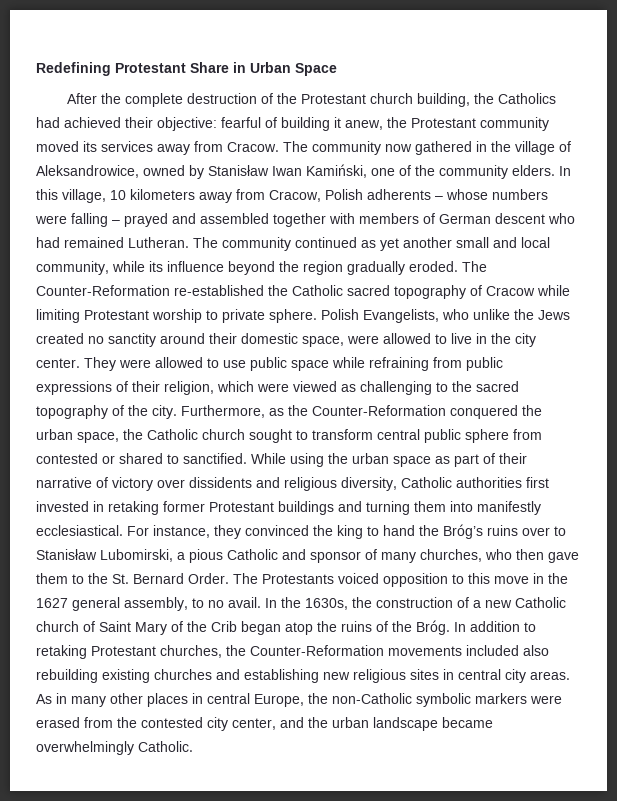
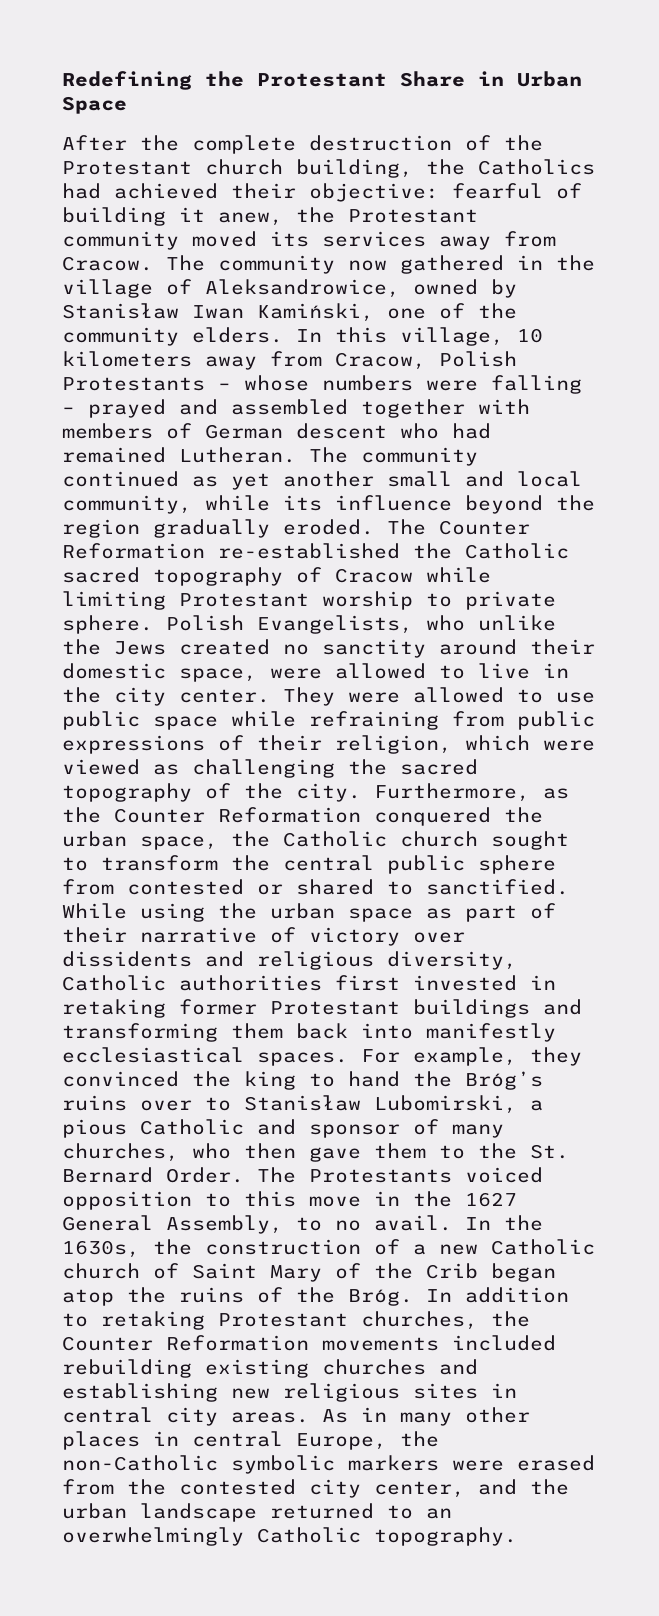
- Redefining Protestant Share in Urban Space
+ Redefining the Protestant Share in Urban Space
- In this village, 10 kilometers away from Cracow, Polish adherents – whose numbers were falling – prayed and assembled together with members of German descent who had remained Lutheran.
+ In this village, 10 kilometers away from Cracow, Polish Protestants – whose numbers were falling – prayed and assembled together with members of German descent who had remained Lutheran.
- The Counter-Reformation re-established the Catholic sacred topography of Cracow while limiting Protestant worship to private sphere.
+ The Counter Reformation re-established the Catholic sacred topography of Cracow while limiting Protestant worship to private sphere.
- They were allowed to use public space while refraining from public expressions of their religion, which were viewed as challenging to the sacred topography of the city.
+ They were allowed to use public space while refraining from public expressions of their religion, which were viewed as challenging the sacred topography of the city.
- Furthermore, as the Counter-Reformation conquered the urban space, the Catholic church sought to transform central public sphere from contested or shared to sanctified.
+ Furthermore, as the Counter Reformation conquered the urban space, the Catholic church sought to transform the central public sphere from contested or shared to sanctified.
- While using the urban space as part of their narrative of victory over dissidents and religious diversity, Catholic authorities first invested in retaking former Protestant buildings and turning them into manifestly ecclesiastical. For instance, they convinced the king to hand the Bróg’s ruins over to Stanisław Lubomirski, a pious Catholic and sponsor of many churches, who then gave them to the St. Bernard Order.
+ While using the urban space as part of their narrative of victory over dissidents and religious diversity, Catholic authorities first invested in retaking former Protestant buildings and transforming them back into manifestly ecclesiastical spaces. For example, they convinced the king to hand the Bróg’s ruins over to Stanisław Lubomirski, a pious Catholic and sponsor of many churches, who then gave them to the St. Bernard Order.
- The Protestants voiced opposition to this move in the 1627 general assembly, to no avail.
+ The Protestants voiced opposition to this move in the 1627 General Assembly, to no avail.
- In addition to retaking Protestant churches, the Counter-Reformation movements included also rebuilding existing churches and establishing new religious sites in central city areas.
+ In addition to retaking Protestant churches, the Counter Reformation movements included rebuilding existing churches and establishing new religious sites in central city areas.
- As in many other places in central Europe, the non-Catholic symbolic markers were erased from the contested city center, and the urban landscape became overwhelmingly Catholic.
+ As in many other places in central Europe, the non-Catholic symbolic markers were erased from the contested city center, and the urban landscape returned to an overwhelmingly Catholic topography.

